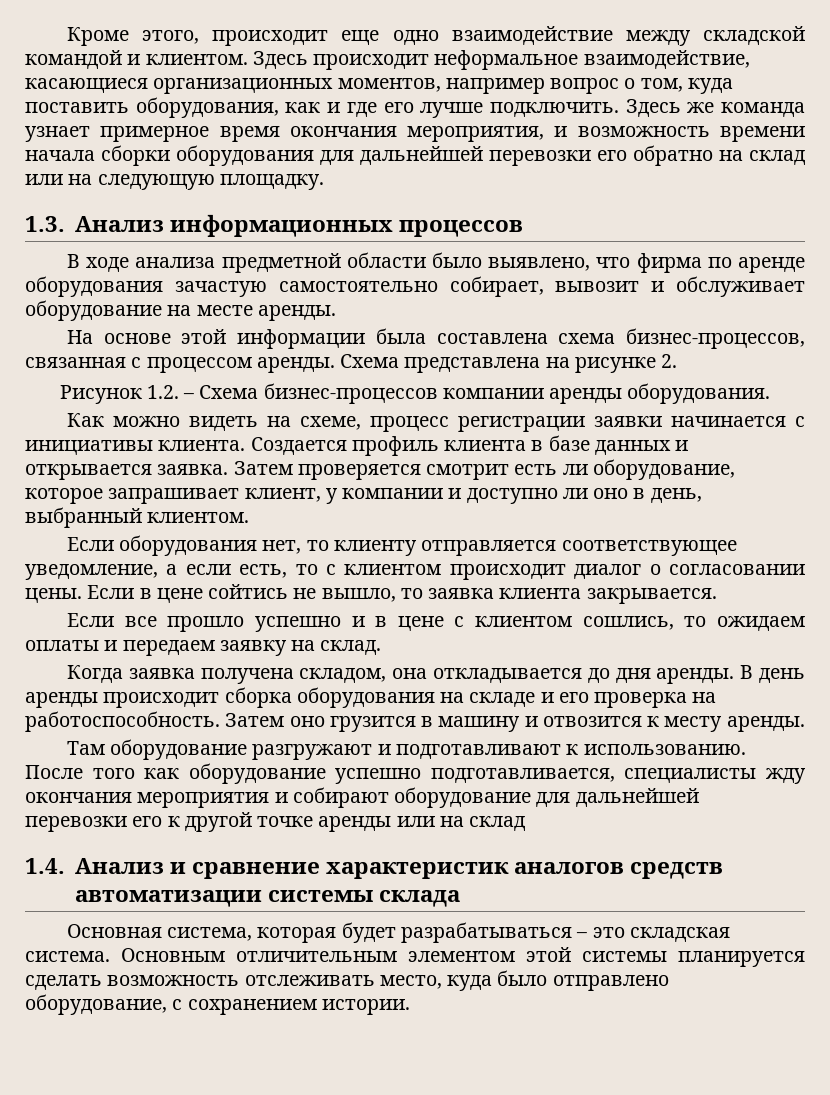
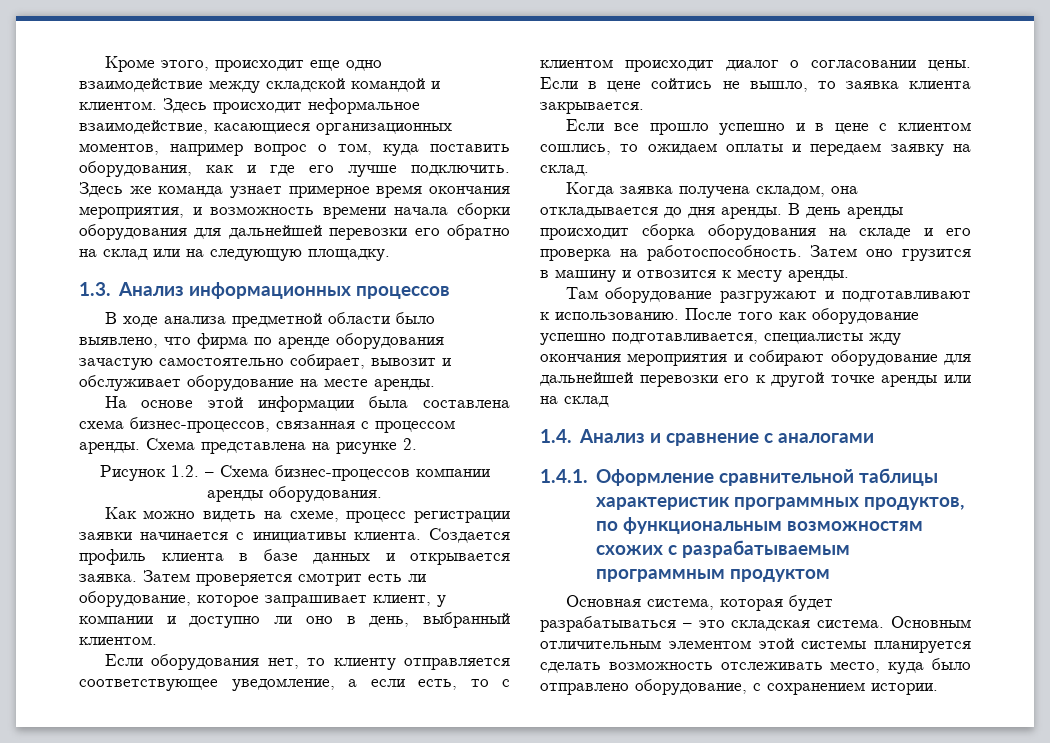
- 1.4. Анализ и сравнение характеристик аналогов средств автоматизации системы склада
+ 1.4. Анализ и сравнение с аналогами
+ 1.4.1. Оформление сравнительной таблицы характеристик программных продуктов, по функциональным возможностям схожих с разрабатываемым программным продуктом

